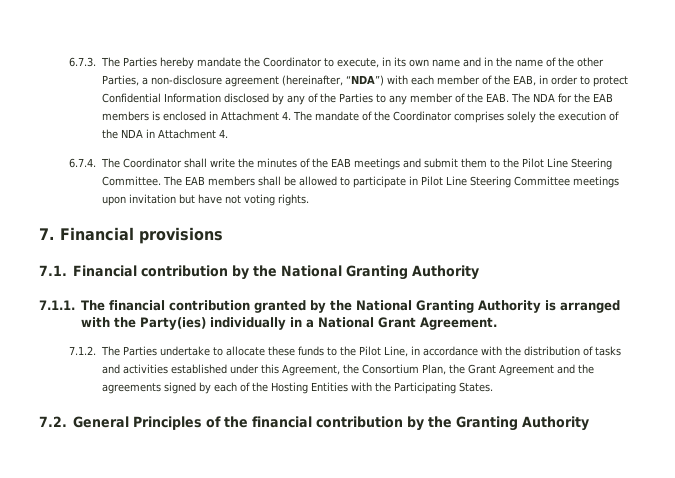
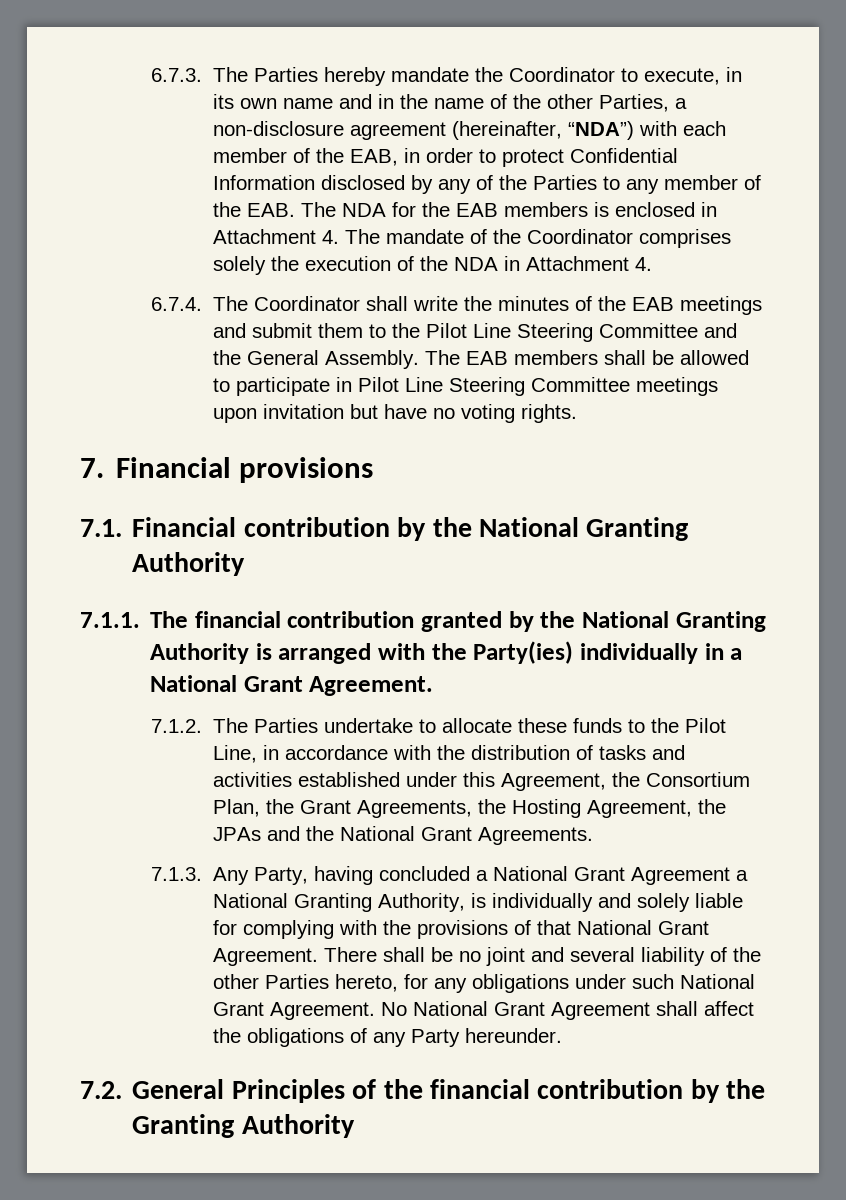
- 6.7.4. The Coordinator shall write the minutes of the EAB meetings and submit them to the Pilot Line Steering Committee.
+ 6.7.4. The Coordinator shall write the minutes of the EAB meetings and submit them to the Pilot Line Steering Committee and the General Assembly.
- The EAB members shall be allowed to participate in Pilot Line Steering Committee meetings upon invitation but have not voting rights.
+ The EAB members shall be allowed to participate in Pilot Line Steering Committee meetings upon invitation but have no voting rights.
- 7.1.2. The Parties undertake to allocate these funds to the Pilot Line, in accordance with the distribution of tasks and activities established under this Agreement, the Consortium Plan, the Grant Agreement and the agreements signed by each of the Hosting Entities with the Participating States.
+ 7.1.2. The Parties undertake to allocate these funds to the Pilot Line, in accordance with the distribution of tasks and activities established under this Agreement, the Consortium Plan, the Grant Agreements, the Hosting Agreement, the JPAs and the National Grant Agreements.
+ 7.1.3. Any Party, having concluded a National Grant Agreement a National Granting Authority, is individually and solely liable for complying with the provisions of that National Grant Agreement. There shall be no joint and several liability of the other Parties hereto, for any obligations under such National Grant Agreement. No National Grant Agreement shall affect the obligations of any Party hereunder.

